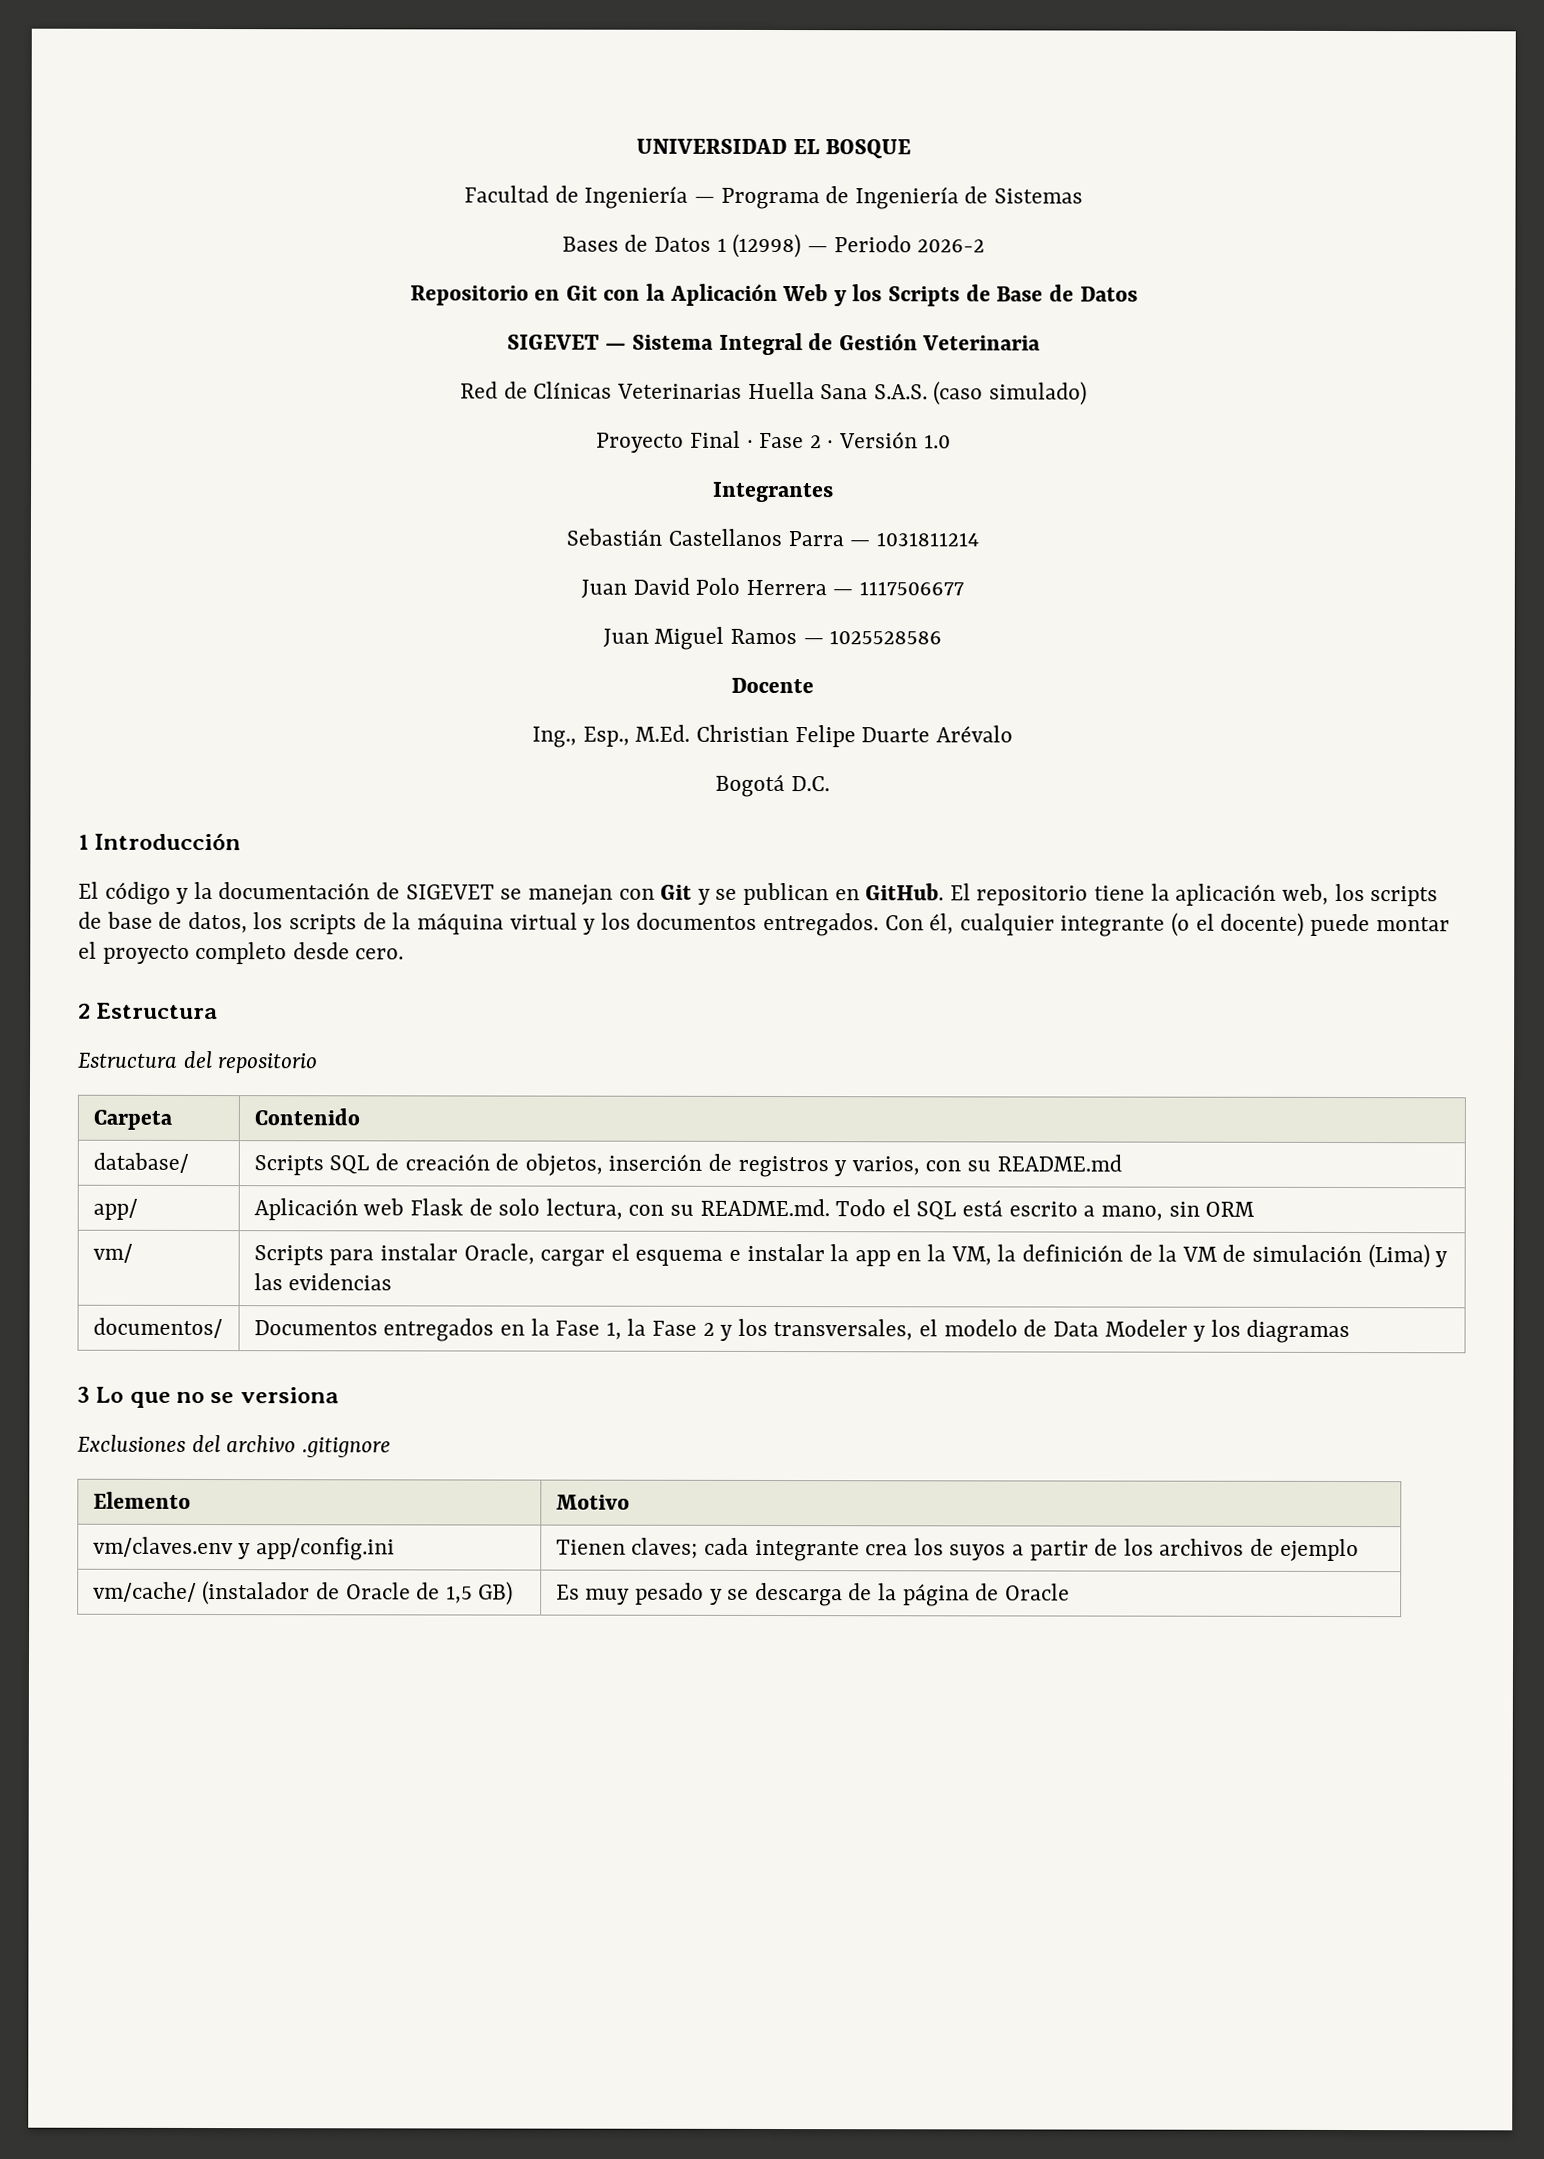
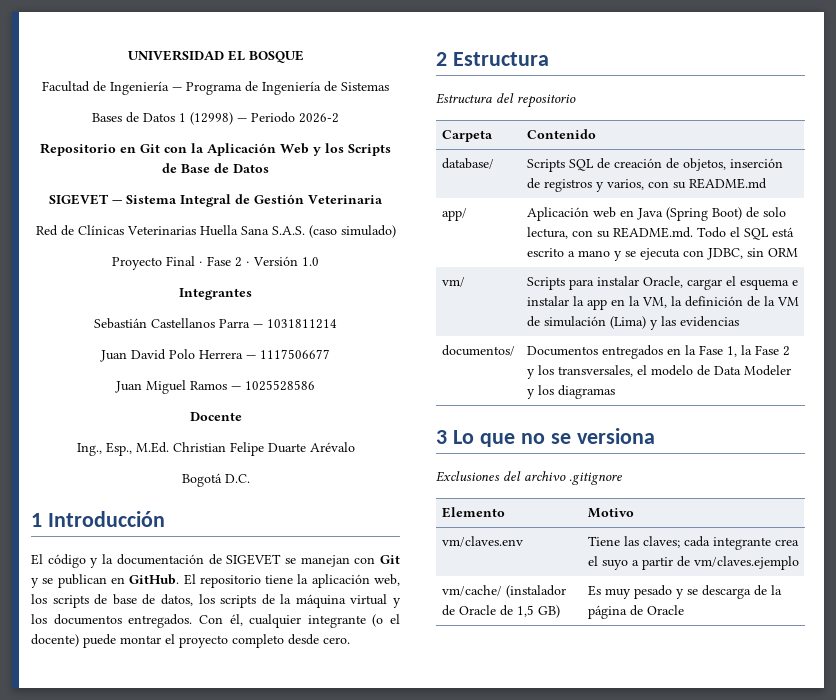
- app/ | Aplicación web Flask de solo lectura, con su README.md. Todo el SQL está escrito a mano, sin ORM
+ app/ | Aplicación web en Java (Spring Boot) de solo lectura, con su README.md. Todo el SQL está escrito a mano y se ejecuta con JDBC, sin ORM
- vm/claves.env y app/config.ini | Tienen claves; cada integrante crea los suyos a partir de los archivos de ejemplo
+ vm/claves.env | Tiene las claves; cada integrante crea el suyo a partir de vm/claves.ejemplo

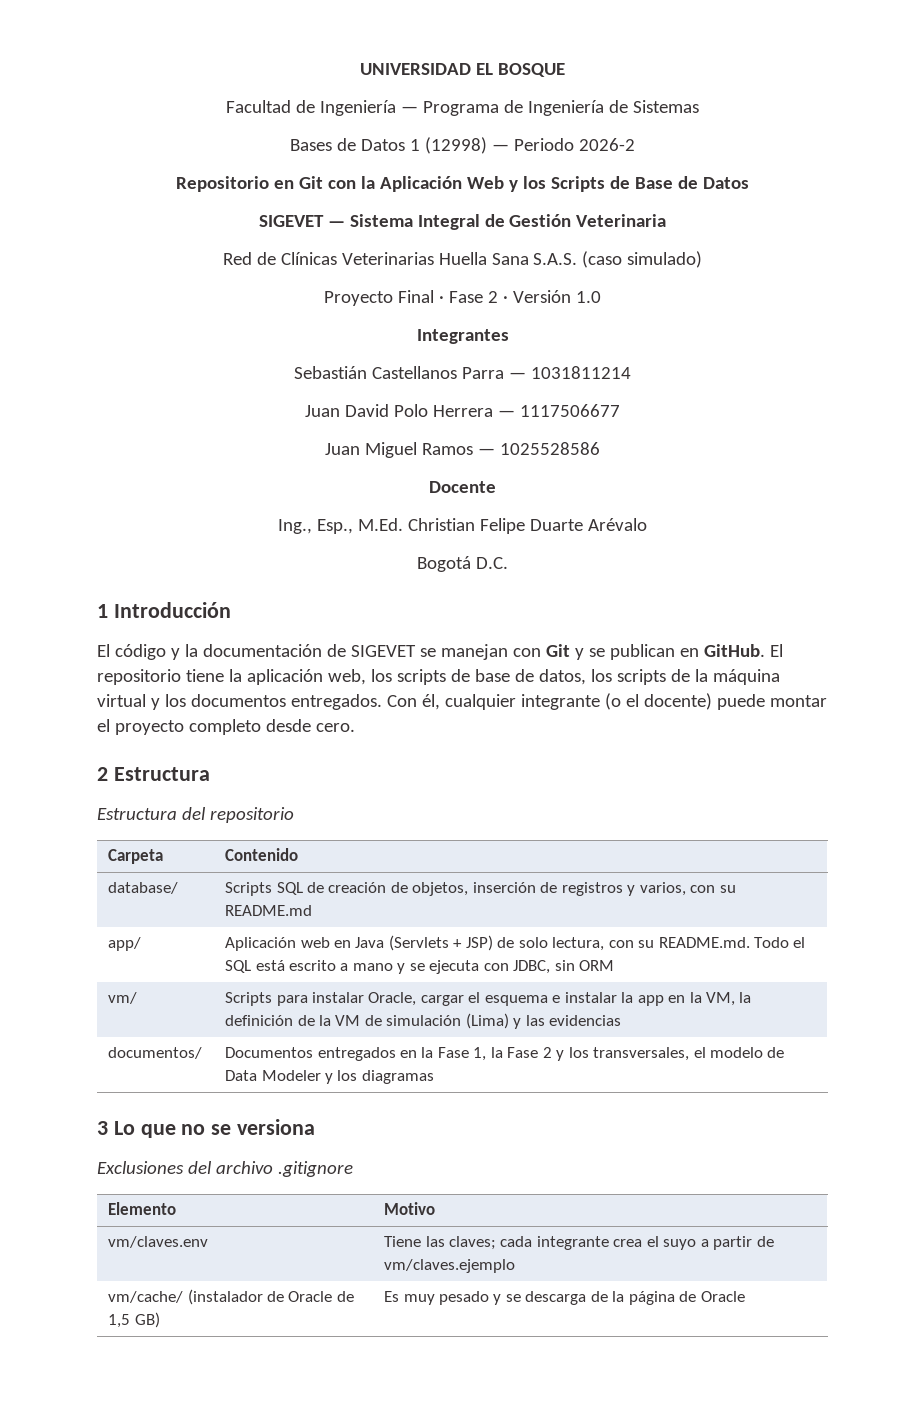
- app/ | Aplicación web en Java (Spring Boot) de solo lectura, con su README.md. Todo el SQL está escrito a mano y se ejecuta con JDBC, sin ORM
+ app/ | Aplicación web en Java (Servlets + JSP) de solo lectura, con su README.md. Todo el SQL está escrito a mano y se ejecuta con JDBC, sin ORM

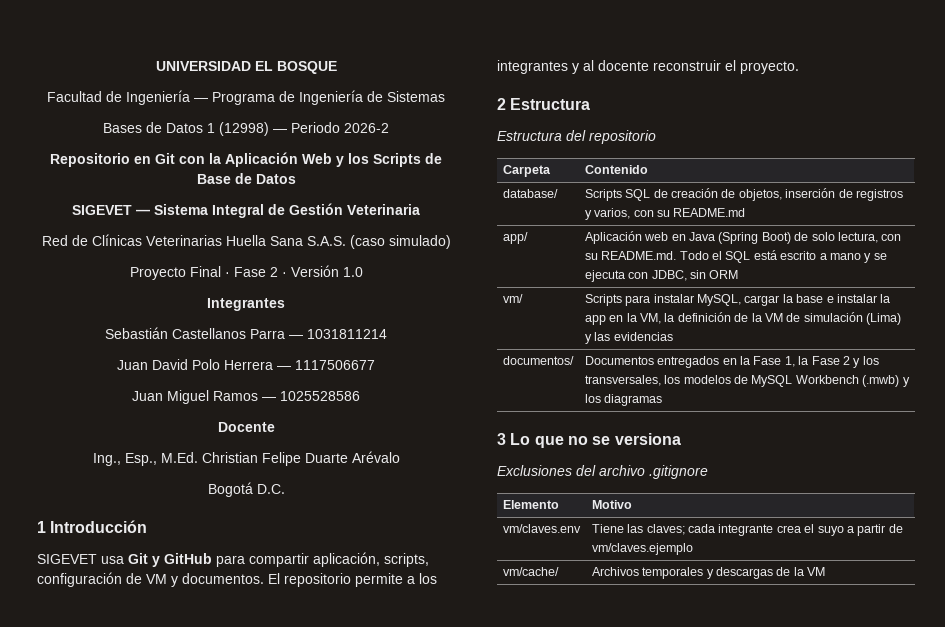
- El código y la documentación de SIGEVET se manejan con Git y se publican en GitHub. El repositorio tiene la aplicación web, los scripts de base de datos, los scripts de la máquina virtual y los documentos entregados. Con él, cualquier integrante (o el docente) puede montar el proyecto completo desde cero.
+ SIGEVET usa Git y GitHub para compartir aplicación, scripts, configuración de VM y documentos. El repositorio permite a los integrantes y al docente reconstruir el proyecto.
- app/ | Aplicación web en Java (Servlets + JSP) de solo lectura, con su README.md. Todo el SQL está escrito a mano y se ejecuta con JDBC, sin ORM
+ app/ | Aplicación web en Java (Spring Boot) de solo lectura, con su README.md. Todo el SQL está escrito a mano y se ejecuta con JDBC, sin ORM
- vm/ | Scripts para instalar Oracle, cargar el esquema e instalar la app en la VM, la definición de la VM de simulación (Lima) y las evidencias
+ vm/ | Scripts para instalar MySQL, cargar la base e instalar la app en la VM, la definición de la VM de simulación (Lima) y las evidencias
- documentos/ | Documentos entregados en la Fase 1, la Fase 2 y los transversales, el modelo de Data Modeler y los diagramas
+ documentos/ | Documentos entregados en la Fase 1, la Fase 2 y los transversales, los modelos de MySQL Workbench (.mwb) y los diagramas
- vm/cache/ (instalador de Oracle de 1,5 GB) | Es muy pesado y se descarga de la página de Oracle
+ vm/cache/ | Archivos temporales y descargas de la VM

